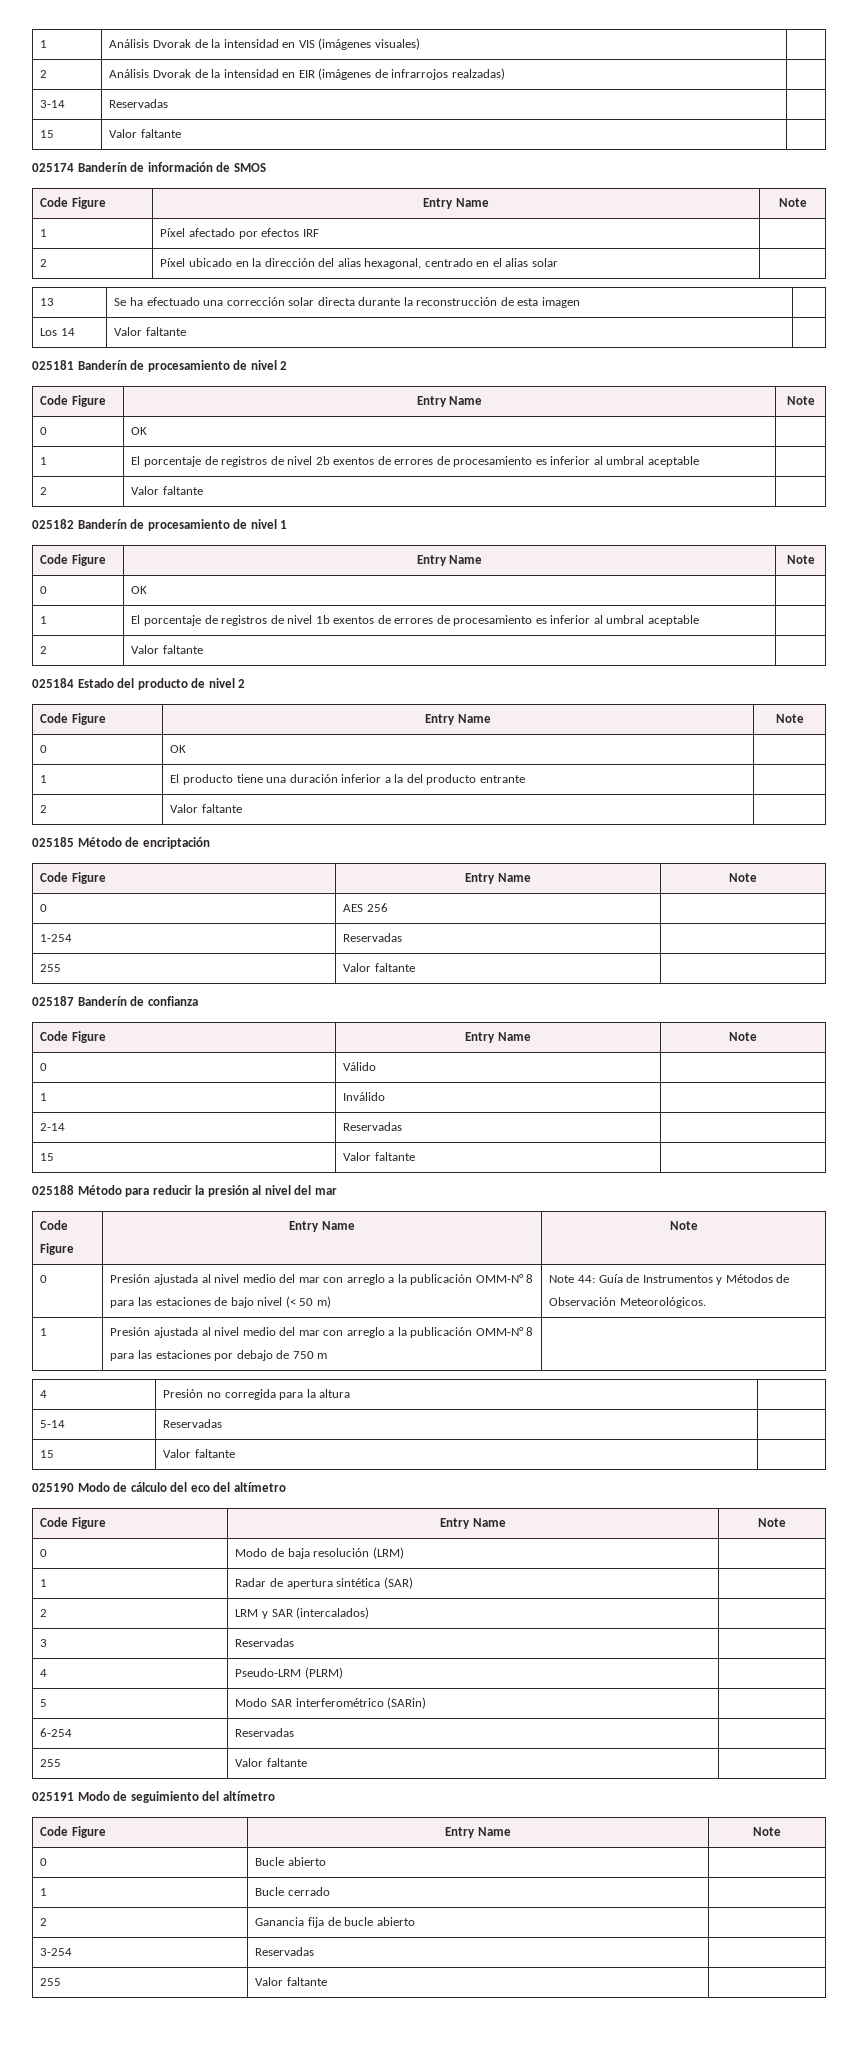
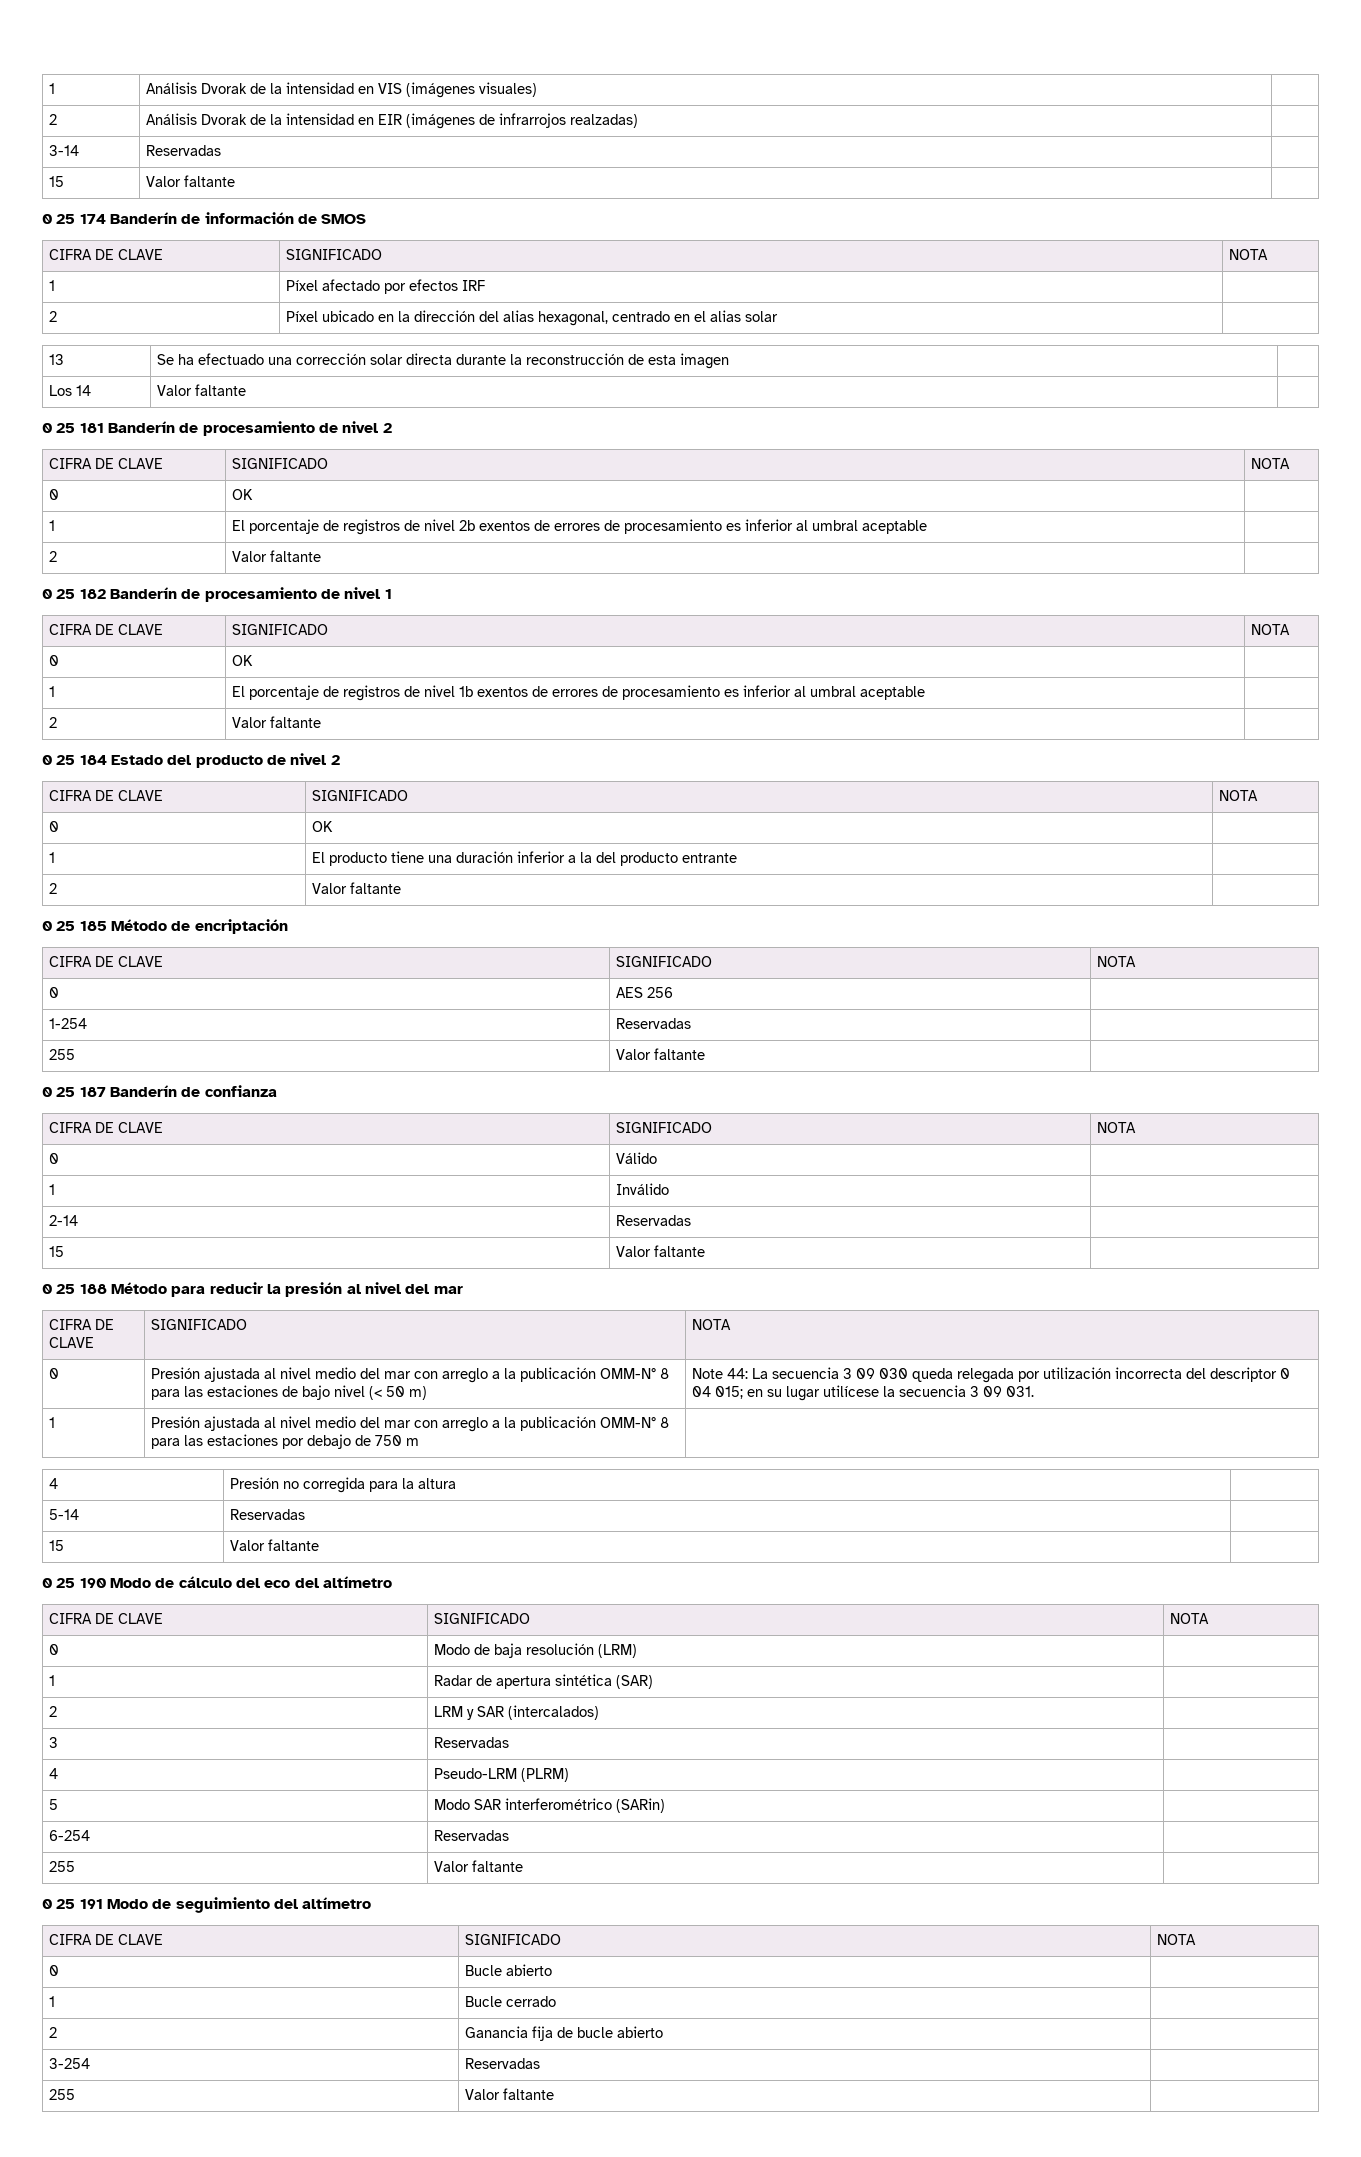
- 025174 Banderín de información de SMOS
- Code Figure | Entry Name | Note
+ 0 25 174 Banderín de información de SMOS
+ CIFRA DE CLAVE | SIGNIFICADO | NOTA
- 025181 Banderín de procesamiento de nivel 2
- Code Figure | Entry Name | Note
+ 0 25 181 Banderín de procesamiento de nivel 2
+ CIFRA DE CLAVE | SIGNIFICADO | NOTA
- 025182 Banderín de procesamiento de nivel 1
- Code Figure | Entry Name | Note
+ 0 25 182 Banderín de procesamiento de nivel 1
+ CIFRA DE CLAVE | SIGNIFICADO | NOTA
- 025184 Estado del producto de nivel 2
- Code Figure | Entry Name | Note
+ 0 25 184 Estado del producto de nivel 2
+ CIFRA DE CLAVE | SIGNIFICADO | NOTA
- 025185 Método de encriptación
- Code Figure | Entry Name | Note
+ 0 25 185 Método de encriptación
+ CIFRA DE CLAVE | SIGNIFICADO | NOTA
- 025187 Banderín de confianza
- Code Figure | Entry Name | Note
+ 0 25 187 Banderín de confianza
+ CIFRA DE CLAVE | SIGNIFICADO | NOTA
- 025188 Método para reducir la presión al nivel del mar
- Code Figure | Entry Name | Note
+ 0 25 188 Método para reducir la presión al nivel del mar
+ CIFRA DE CLAVE | SIGNIFICADO | NOTA
- Note 44: Guía de Instrumentos y Métodos de Observación Meteorológicos.
+ Note 44: La secuencia 3 09 030 queda relegada por utilización incorrecta del descriptor 0 04 015; en su lugar utilícese la secuencia 3 09 031.
- 025190 Modo de cálculo del eco del altímetro
- Code Figure | Entry Name | Note
+ 0 25 190 Modo de cálculo del eco del altímetro
+ CIFRA DE CLAVE | SIGNIFICADO | NOTA
- 025191 Modo de seguimiento del altímetro
- Code Figure | Entry Name | Note
+ 0 25 191 Modo de seguimiento del altímetro
+ CIFRA DE CLAVE | SIGNIFICADO | NOTA

